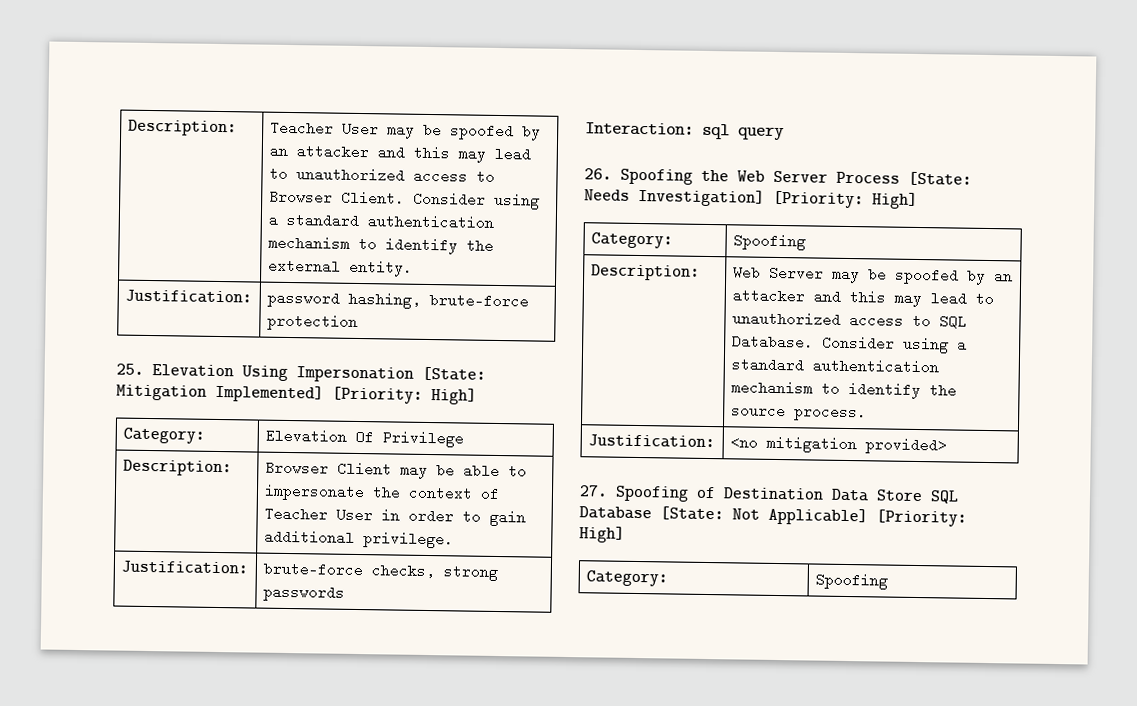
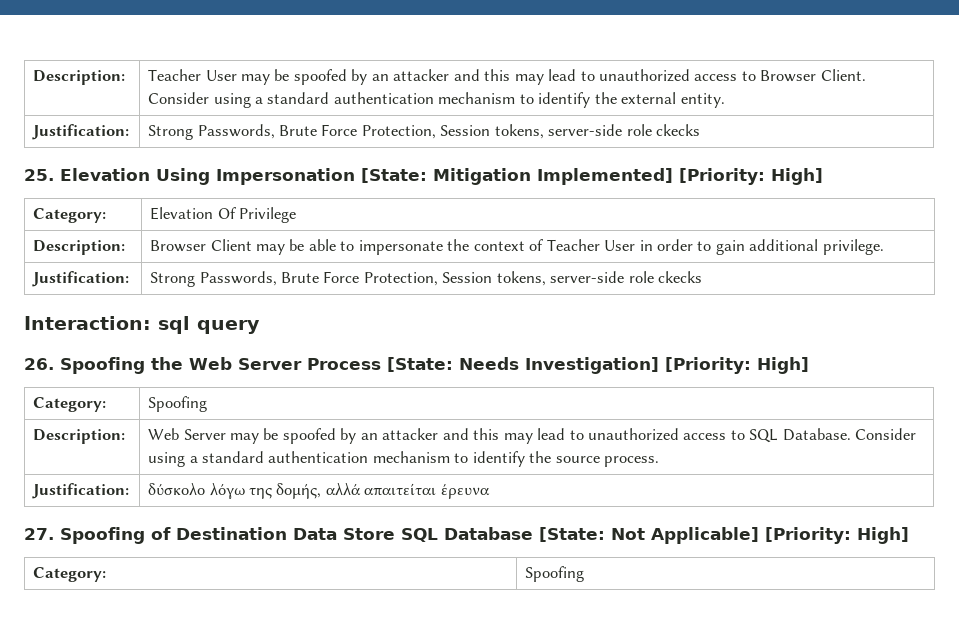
  Description: | Teacher User may be spoofed by an attacker and this may lead to unauthorized access to Browser Client. Consider using a standard authentication mechanism to identify the external entity.
- Justification: | password hashing, brute-force protection
+ Justification: | Strong Passwords, Brute Force Protection, Session tokens, server-side role ckecks
  Description: | Browser Client may be able to impersonate the context of Teacher User in order to gain additional privilege.
- Justification: | brute-force checks, strong passwords
+ Justification: | Strong Passwords, Brute Force Protection, Session tokens, server-side role ckecks
- Justification: | <no mitigation provided>
+ Justification: | δύσκολο λόγω της δομής, αλλά απαιτείται έρευνα

